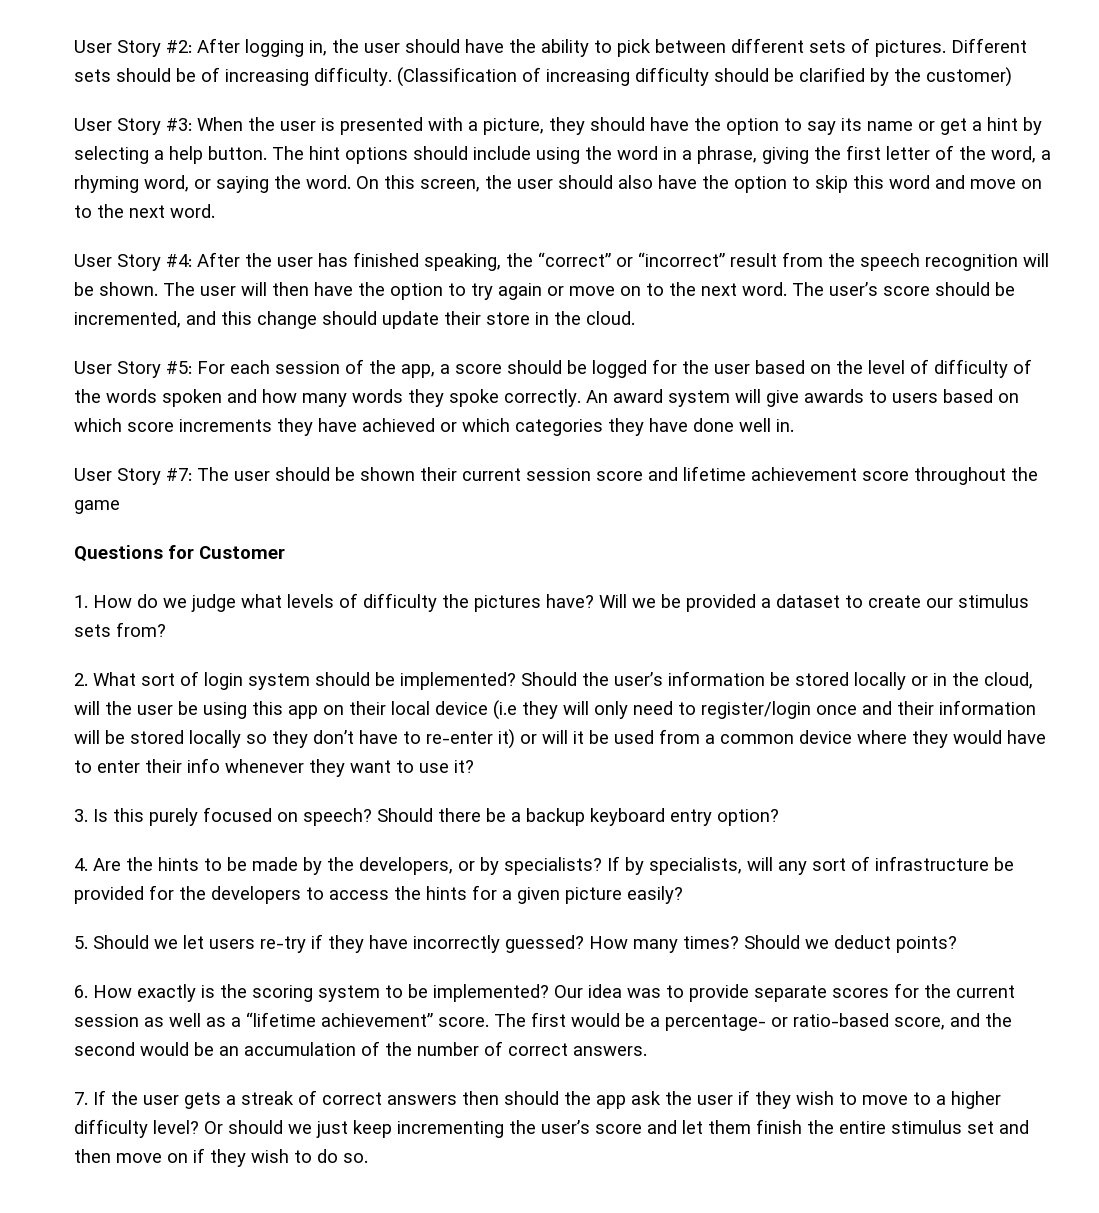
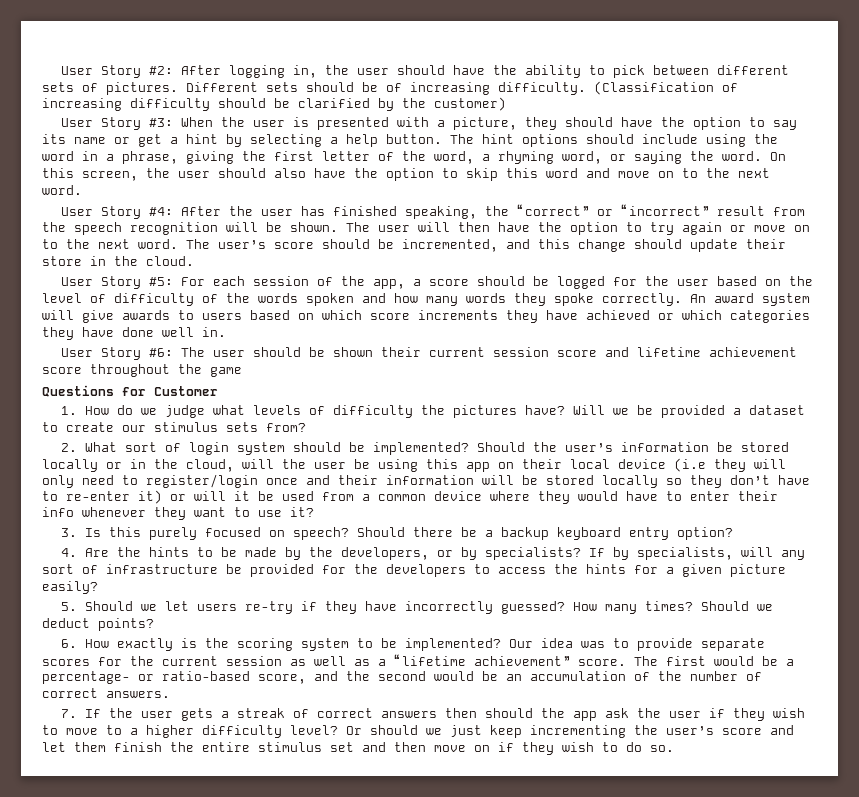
- User Story #7: The user should be shown their current session score and lifetime achievement score throughout the game
+ User Story #6: The user should be shown their current session score and lifetime achievement score throughout the game

